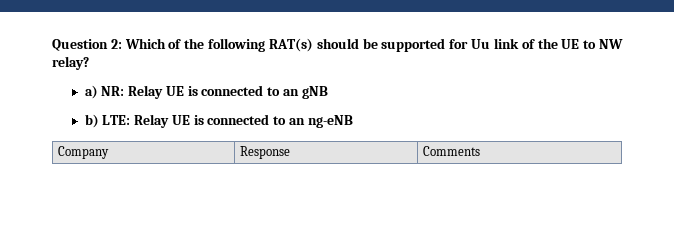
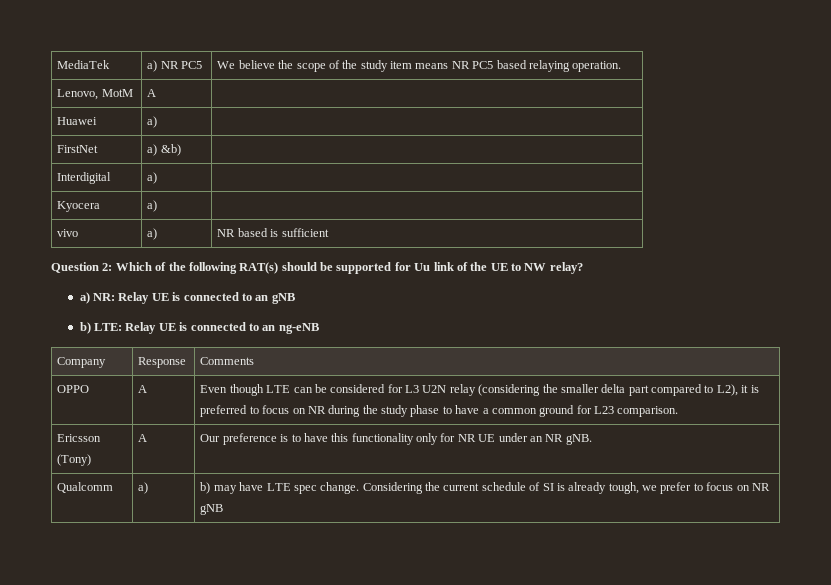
+ MediaTek | a) NR PC5 | We believe the scope of the study item means NR PC5 based relaying operation.
+ Lenovo, MotM | A |
+ Huawei | a) |
+ FirstNet | a) &b) |
+ Interdigital | a) |
+ Kyocera | a) |
+ vivo | a) | NR based is sufficient
+ OPPO | A | Even though LTE can be considered for L3 U2N relay (considering the smaller delta part compared to L2), it is preferred to focus on NR during the study phase to have a common ground for L23 comparison.
+ Ericsson (Tony) | A | Our preference is to have this functionality only for NR UE under an NR gNB.
+ Qualcomm | a) | b) may have LTE spec change. Considering the current schedule of SI is already tough, we prefer to focus on NR gNB

